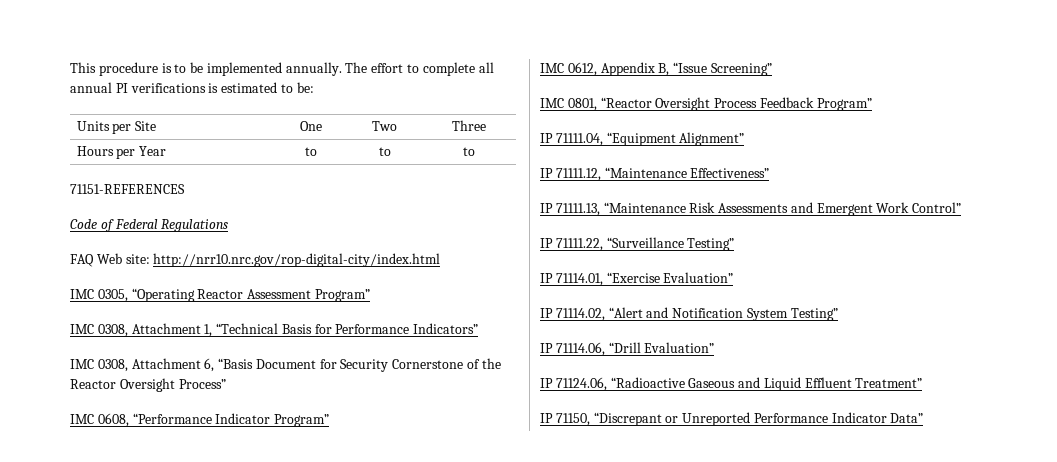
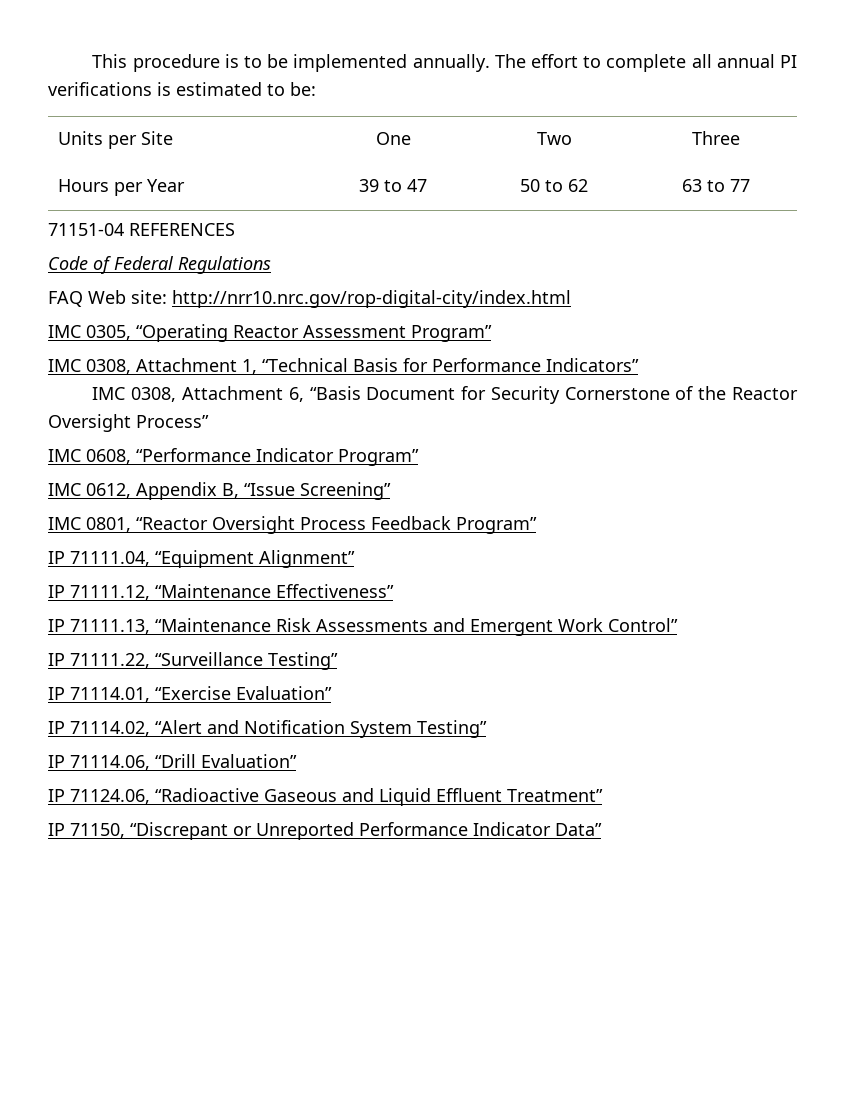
- Hours per Year | to | to | to
- 71151-REFERENCES
+ Hours per Year | 39 to 47 | 50 to 62 | 63 to 77
+ 71151-04 REFERENCES

